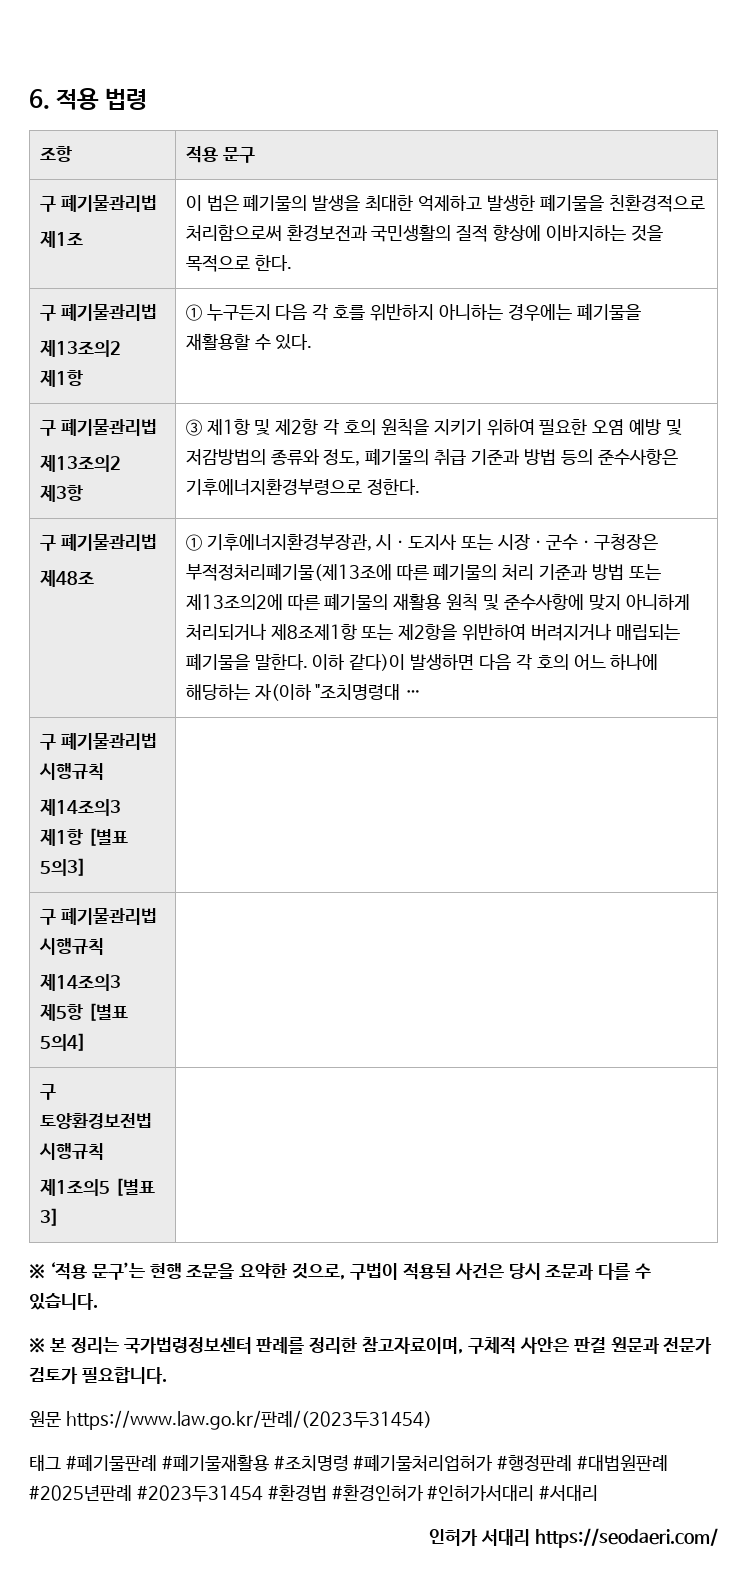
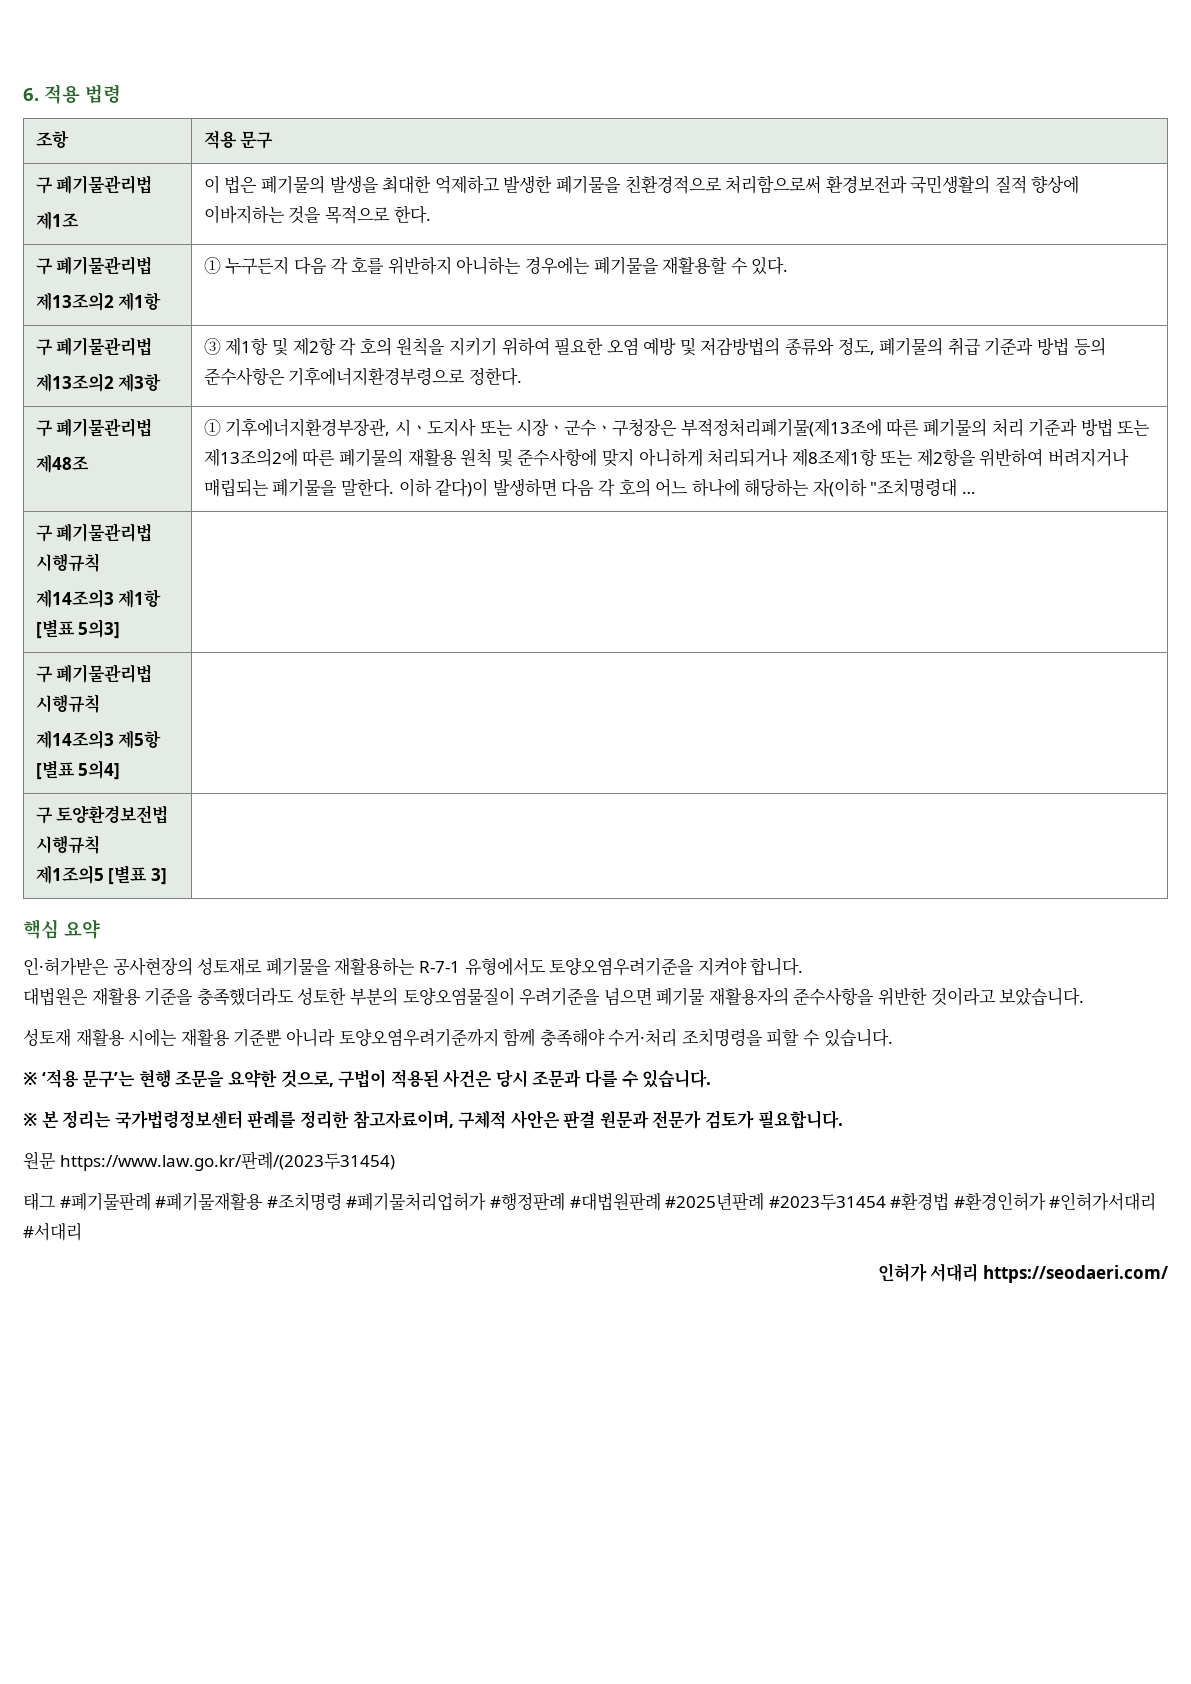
+ 핵심 요약
+ 인·허가받은 공사현장의 성토재로 폐기물을 재활용하는 R-7-1 유형에서도 토양오염우려기준을 지켜야 합니다.
+ 대법원은 재활용 기준을 충족했더라도 성토한 부분의 토양오염물질이 우려기준을 넘으면 폐기물 재활용자의 준수사항을 위반한 것이라고 보았습니다.
+ 성토재 재활용 시에는 재활용 기준뿐 아니라 토양오염우려기준까지 함께 충족해야 수거·처리 조치명령을 피할 수 있습니다.

